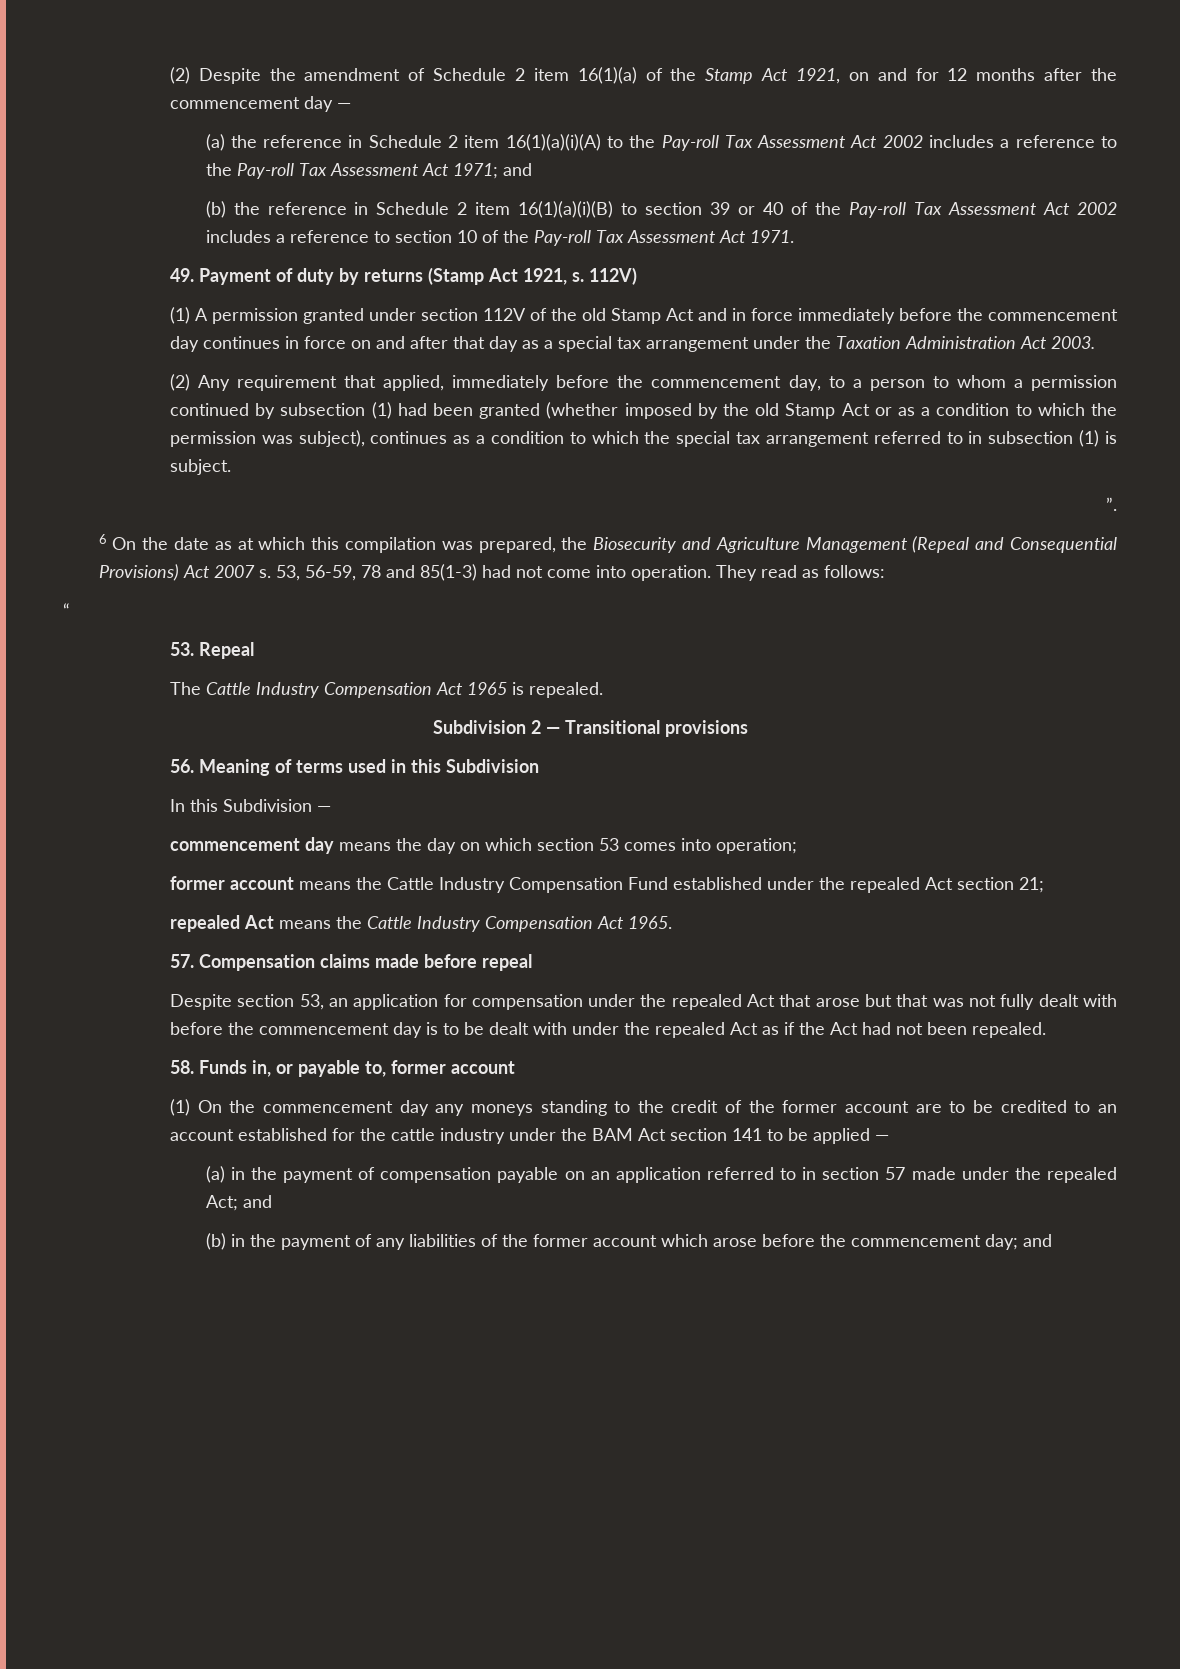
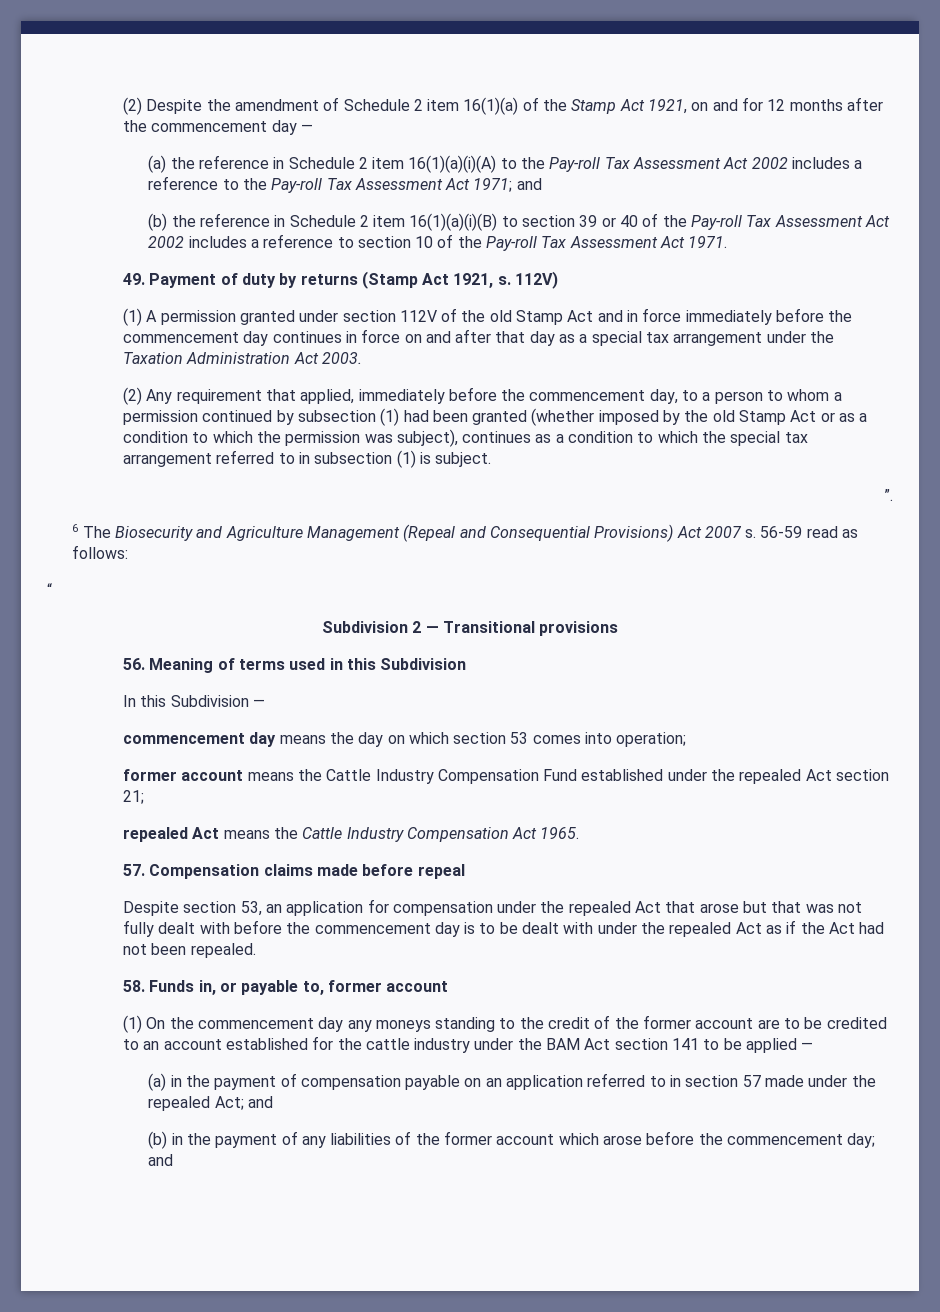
- 6 On the date as at which this compilation was prepared, the Biosecurity and Agriculture Management (Repeal and Consequential Provisions) Act 2007 s.
+ 6 The Biosecurity and Agriculture Management (Repeal and Consequential Provisions) Act 2007 s.
- 53, 56-59, 78 and 85(1-3) had not come into operation. They read as follows:
+ 56-59 read as follows:
  “
- 53. Repeal
- The Cattle Industry Compensation Act 1965 is repealed.

